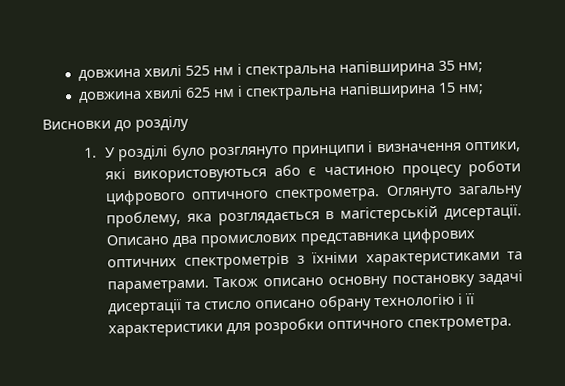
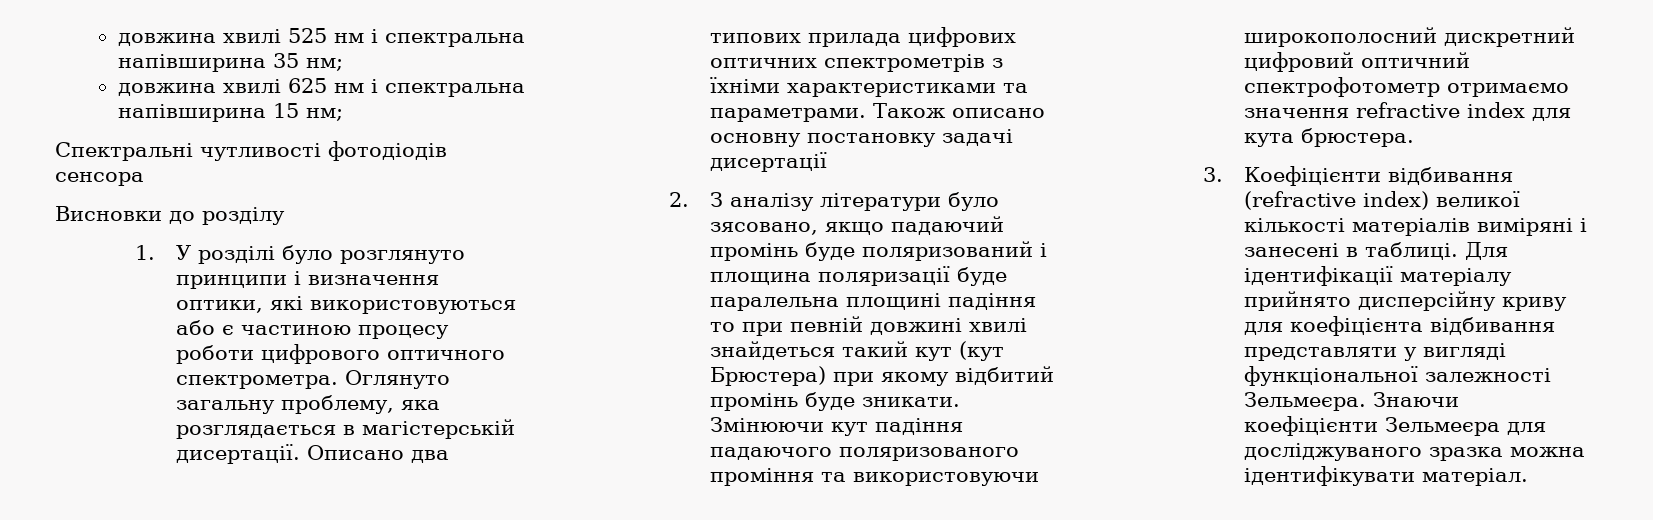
+ Спектральні чутливості фотодіодів сенсора
- Описано два промислових представника цифрових оптичних спектрометрів з їхніми характеристиками та параметрами.
+ Описано два типових прилада цифрових оптичних спектрометрів з їхніми характеристиками та параметрами.
- Також описано основну постановку задачі дисертації та стисло описано обрану технологію і її характеристики для розробки оптичного спектрометра.
+ Також описано основну постановку задачі дисертації
+ 2. З аналізу літератури було зясовано, якщо падаючий промінь буде поляризований і площина поляризації буде паралельна площині падіння то при певній довжині хвилі знайдеться такий кут (кут Брюстера) при якому відбитий промінь буде зникати. Змінюючи кут падіння падаючого поляризованого проміння та використовуючи широкополосний дискретний цифровий оптичний спектрофотометр отримаємо значення refractive index для кута брюстера.
+ 3. Коефіцієнти відбивання (refractive index) великої кількості матеріалів виміряні і занесені в таблиці. Для ідентифікації матеріалу прийнято дисперсійну криву для коефіцієнта відбивання представляти у вигляді функціональної залежності Зельмеєра. Знаючи коефіцієнти Зельмеєра для досліджуваного зразка можна ідентифікувати матеріал.

